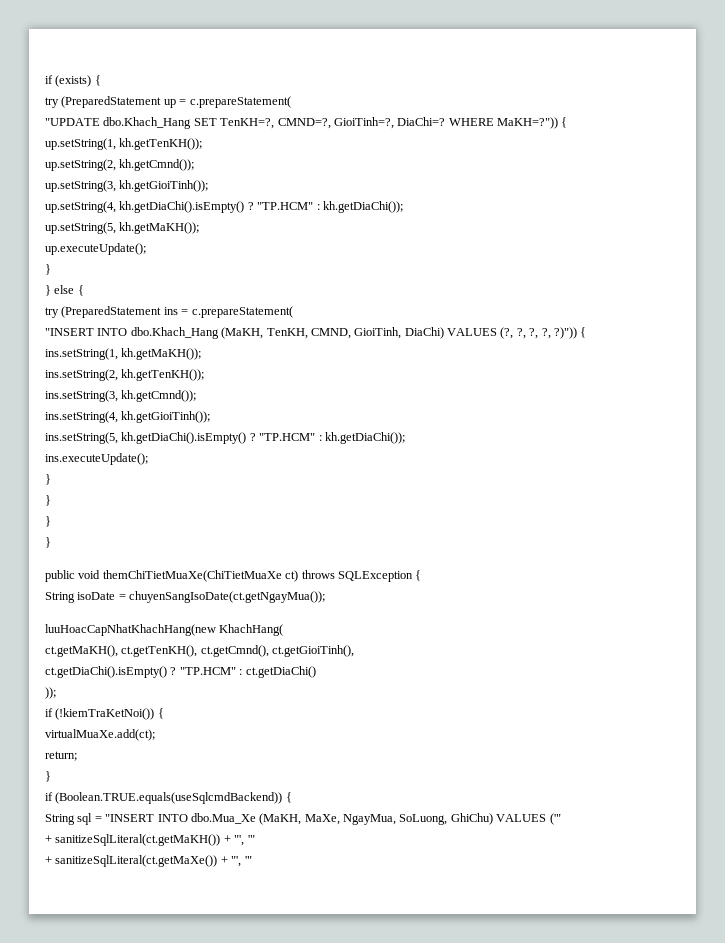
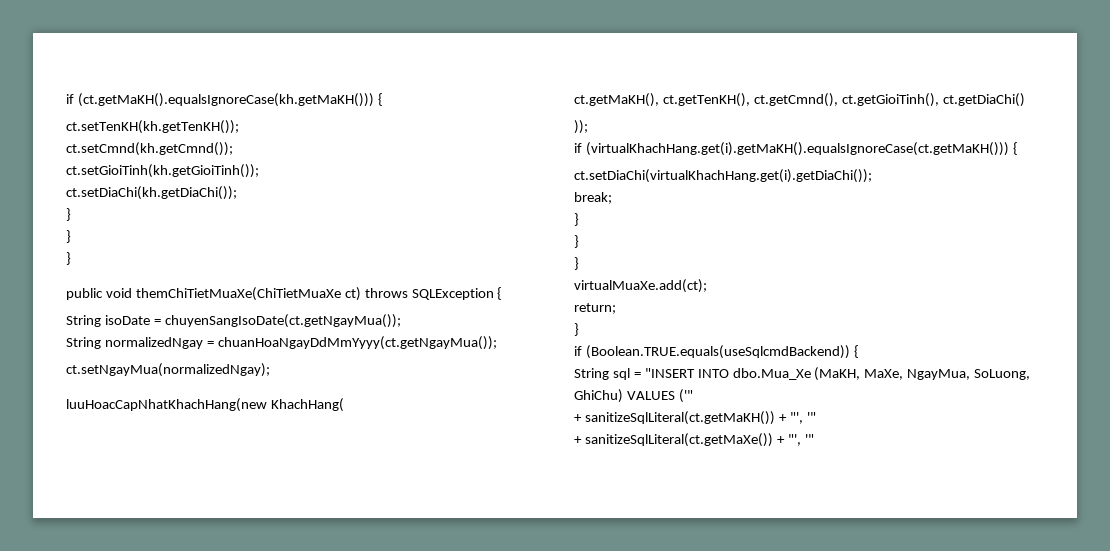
- if (exists) {
- try (PreparedStatement up = c.prepareStatement(
- "UPDATE dbo.Khach_Hang SET TenKH=?, CMND=?, GioiTinh=?, DiaChi=? WHERE MaKH=?")) {
- up.setString(1, kh.getTenKH());
- up.setString(2, kh.getCmnd());
- up.setString(3, kh.getGioiTinh());
- up.setString(4, kh.getDiaChi().isEmpty() ? "TP.HCM" : kh.getDiaChi());
- up.setString(5, kh.getMaKH());
- up.executeUpdate();
- }
- } else {
- try (PreparedStatement ins = c.prepareStatement(
- "INSERT INTO dbo.Khach_Hang (MaKH, TenKH, CMND, GioiTinh, DiaChi) VALUES (?, ?, ?, ?, ?)")) {
- ins.setString(1, kh.getMaKH());
- ins.setString(2, kh.getTenKH());
- ins.setString(3, kh.getCmnd());
- ins.setString(4, kh.getGioiTinh());
- ins.setString(5, kh.getDiaChi().isEmpty() ? "TP.HCM" : kh.getDiaChi());
- ins.executeUpdate();
- }
+ if (ct.getMaKH().equalsIgnoreCase(kh.getMaKH())) {
+ ct.setTenKH(kh.getTenKH());
+ ct.setCmnd(kh.getCmnd());
+ ct.setGioiTinh(kh.getGioiTinh());
+ ct.setDiaChi(kh.getDiaChi());
+ String normalizedNgay = chuanHoaNgayDdMmYyyy(ct.getNgayMua());
+ ct.setNgayMua(normalizedNgay);
- ct.getMaKH(), ct.getTenKH(), ct.getCmnd(), ct.getGioiTinh(),
- ct.getDiaChi().isEmpty() ? "TP.HCM" : ct.getDiaChi()
+ ct.getMaKH(), ct.getTenKH(), ct.getCmnd(), ct.getGioiTinh(), ct.getDiaChi()
- if (!kiemTraKetNoi()) {
+ if (virtualKhachHang.get(i).getMaKH().equalsIgnoreCase(ct.getMaKH())) {
+ ct.setDiaChi(virtualKhachHang.get(i).getDiaChi());
+ break;
+ }
+ }
+ }

